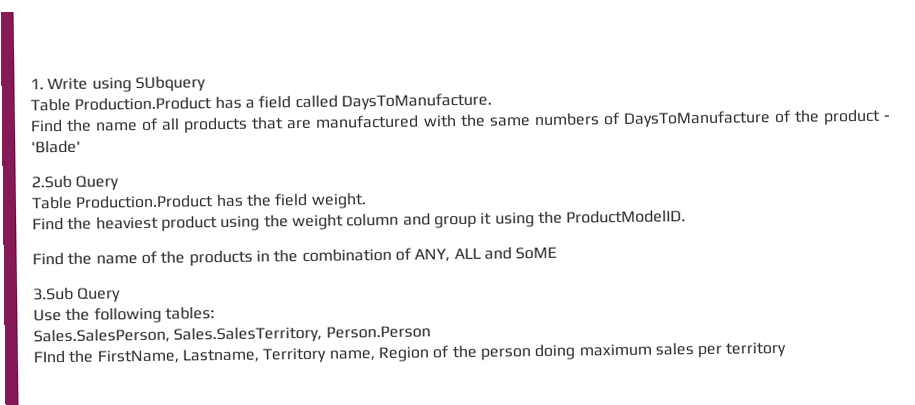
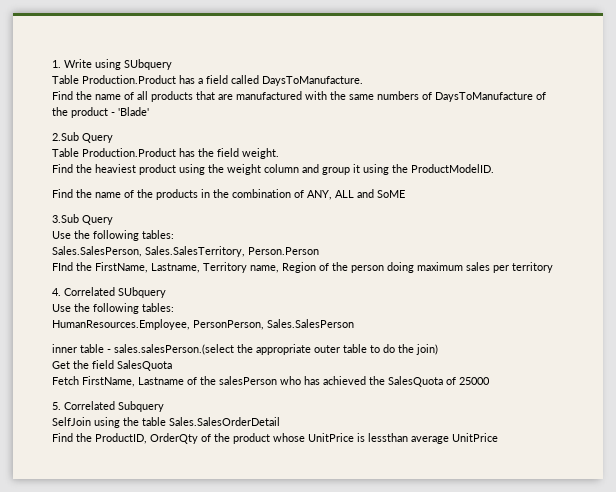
+ 4. Correlated SUbquery
+ Use the following tables:
+ HumanResources.Employee, PersonPerson, Sales.SalesPerson
+ inner table - sales.salesPerson.(select the appropriate outer table to do the join)
+ Get the field SalesQuota
+ Fetch FirstName, Lastname of the salesPerson who has achieved the SalesQuota of 25000
+ 5. Correlated Subquery
+ SelfJoin using the table Sales.SalesOrderDetail
+ Find the ProductID, OrderQty of the product whose UnitPrice is lessthan average UnitPrice

